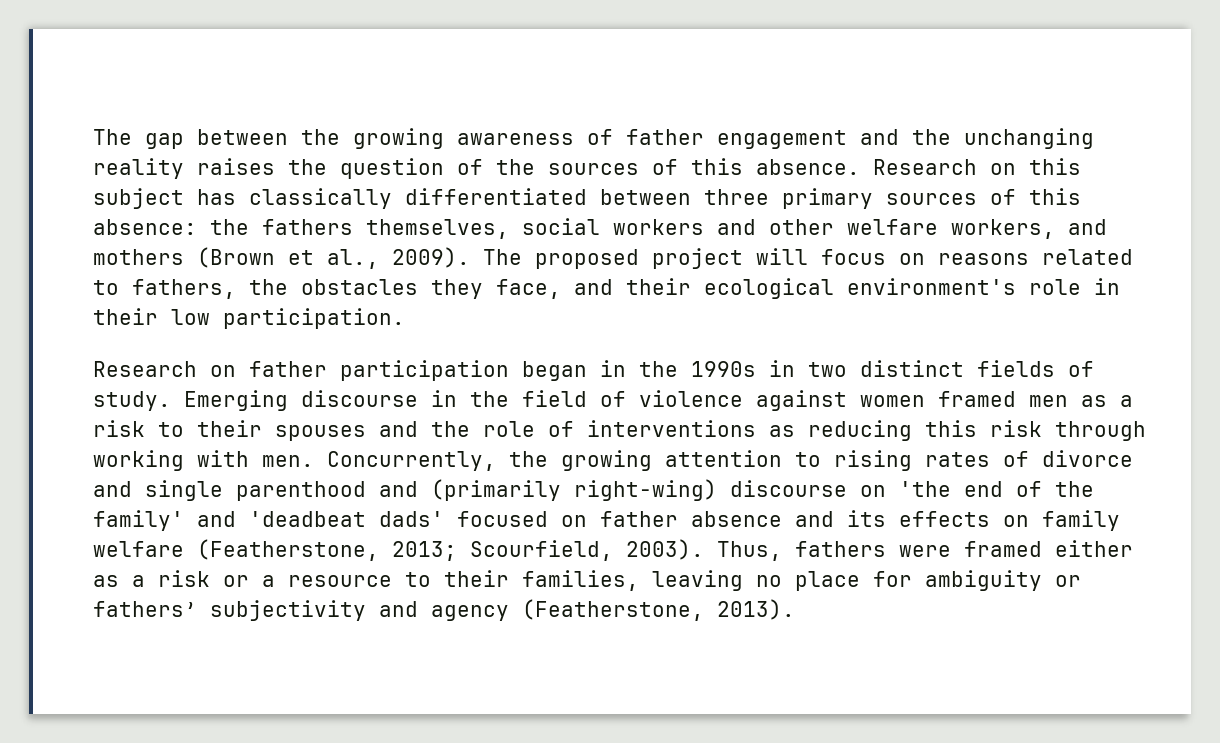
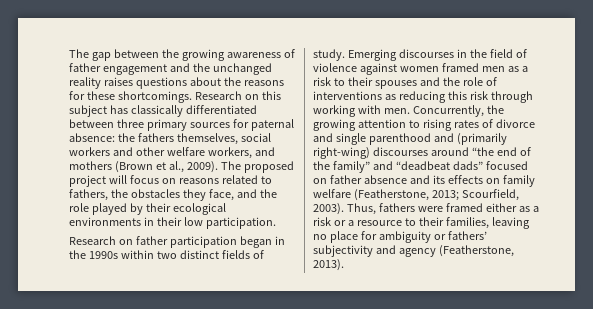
- The gap between the growing awareness of father engagement and the unchanging reality raises the question of the sources of this absence.
+ The gap between the growing awareness of father engagement and the unchanged reality raises questions about the reasons for these shortcomings.
- Research on this subject has classically differentiated between three primary sources of this absence: the fathers themselves, social workers and other welfare workers, and mothers (Brown et al., 2009).
+ Research on this subject has classically differentiated between three primary sources for paternal absence: the fathers themselves, social workers and other welfare workers, and mothers (Brown et al., 2009).
- The proposed project will focus on reasons related to fathers, the obstacles they face, and their ecological environment's role in their low participation.
+ The proposed project will focus on reasons related to fathers, the obstacles they face, and the role played by their ecological environments in their low participation.
- Research on father participation began in the 1990s in two distinct fields of study.
+ Research on father participation began in the 1990s within two distinct fields of study.
- Emerging discourse in the field of violence against women framed men as a risk to their spouses and the role of interventions as reducing this risk through working with men.
+ Emerging discourses in the field of violence against women framed men as a risk to their spouses and the role of interventions as reducing this risk through working with men.
- Concurrently, the growing attention to rising rates of divorce and single parenthood and (primarily right-wing) discourse on 'the end of the family' and 'deadbeat dads' focused on father absence and its effects on family welfare (Featherstone, 2013; Scourfield, 2003).
+ Concurrently, the growing attention to rising rates of divorce and single parenthood and (primarily right-wing) discourses around “the end of the family” and “deadbeat dads” focused on father absence and its effects on family welfare (Featherstone, 2013; Scourfield, 2003).

